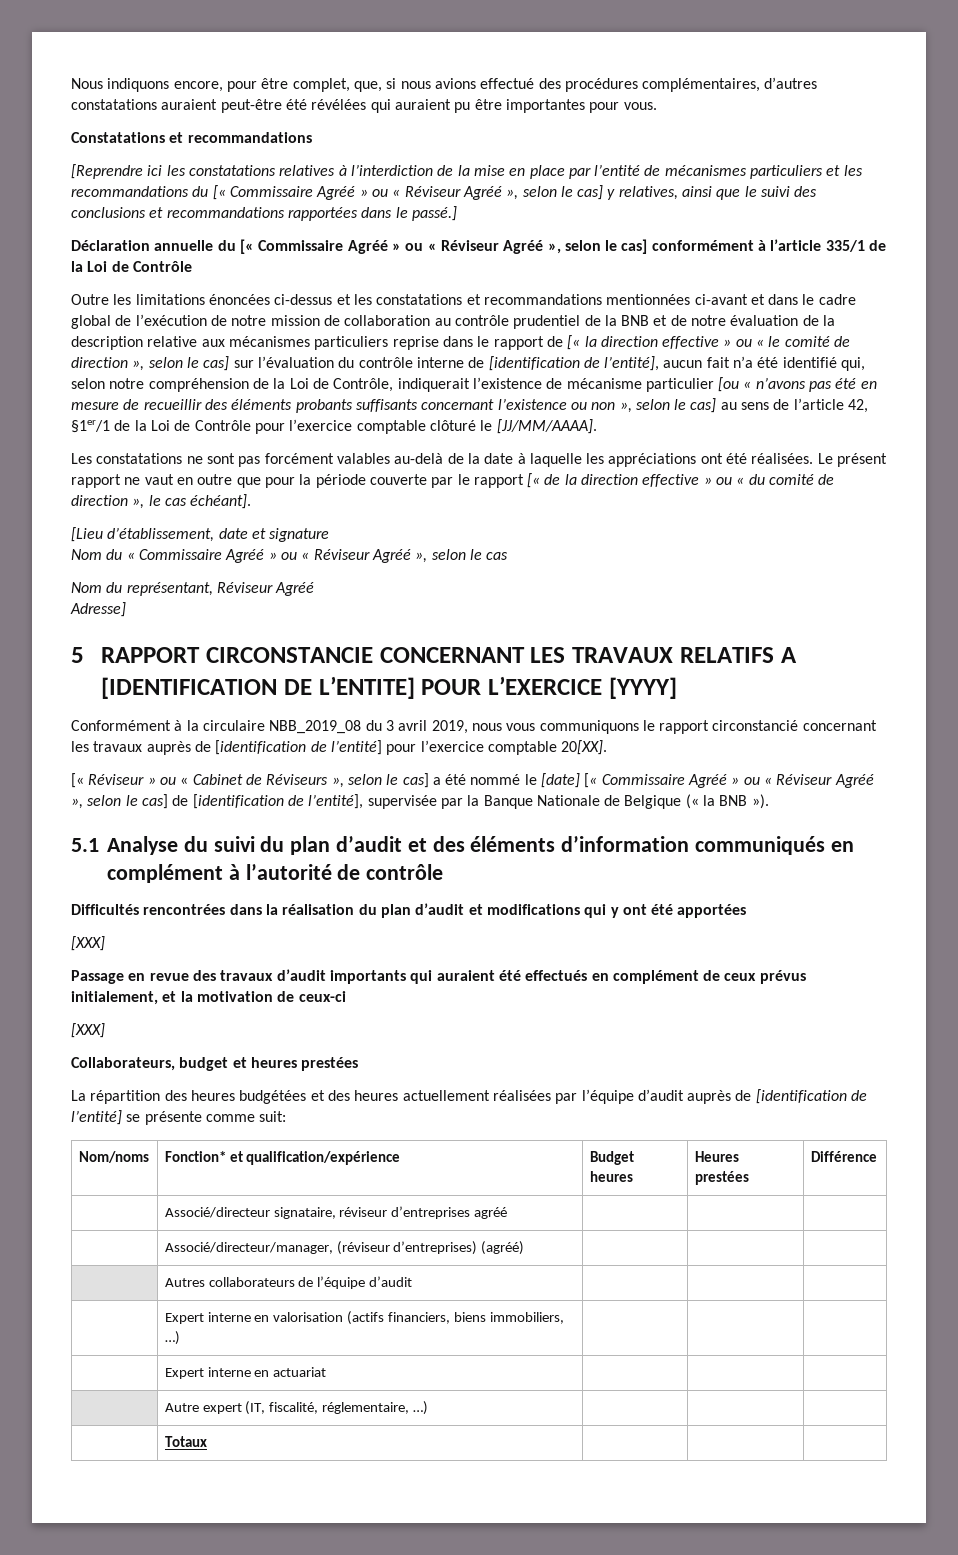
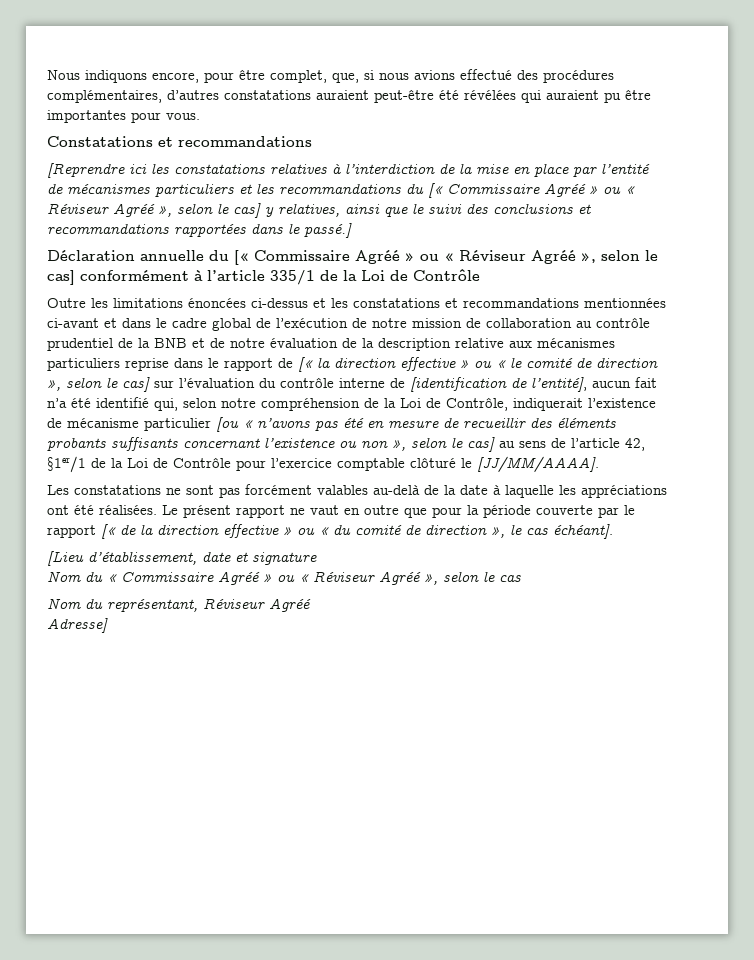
- 5 RAPPORT CIRCONSTANCIE CONCERNANT LES TRAVAUX RELATIFS A [IDENTIFICATION DE L’ENTITE] POUR L’EXERCICE [YYYY]
- Conformément à la circulaire NBB_2019_08 du 3 avril 2019, nous vous communiquons le rapport circonstancié concernant les travaux auprès de [identification de l’entité] pour l’exercice comptable 20[XX].
- [« Réviseur » ou « Cabinet de Réviseurs », selon le cas] a été nommé le [date] [« Commissaire Agréé » ou « Réviseur Agréé », selon le cas] de [identification de l’entité], supervisée par la Banque Nationale de Belgique (« la BNB »).
- 5.1 Analyse du suivi du plan d’audit et des éléments d’information communiqués en complément à l’autorité de contrôle
- Difficultés rencontrées dans la réalisation du plan d’audit et modifications qui y ont été apportées
- [XXX]
- Passage en revue des travaux d’audit importants qui auraient été effectués en complément de ceux prévus initialement, et la motivation de ceux-ci
- [XXX]
- Collaborateurs, budget et heures prestées
- La répartition des heures budgétées et des heures actuellement réalisées par l’équipe d’audit auprès de [identification de l’entité] se présente comme suit:
- Nom/noms | Fonction* et qualification/expérience | Budget heures | Heures prestées | Différence
- | Associé/directeur signataire, réviseur d’entreprises agréé | | |
- | Associé/directeur/manager, (réviseur d’entreprises) (agréé) | | |
- | Autres collaborateurs de l’équipe d’audit | | |
- | Expert interne en valorisation (actifs financiers, biens immobiliers, …) | | |
- | Expert interne en actuariat | | |
- | Autre expert (IT, fiscalité, réglementaire, …) | | |
- | Totaux | | |

